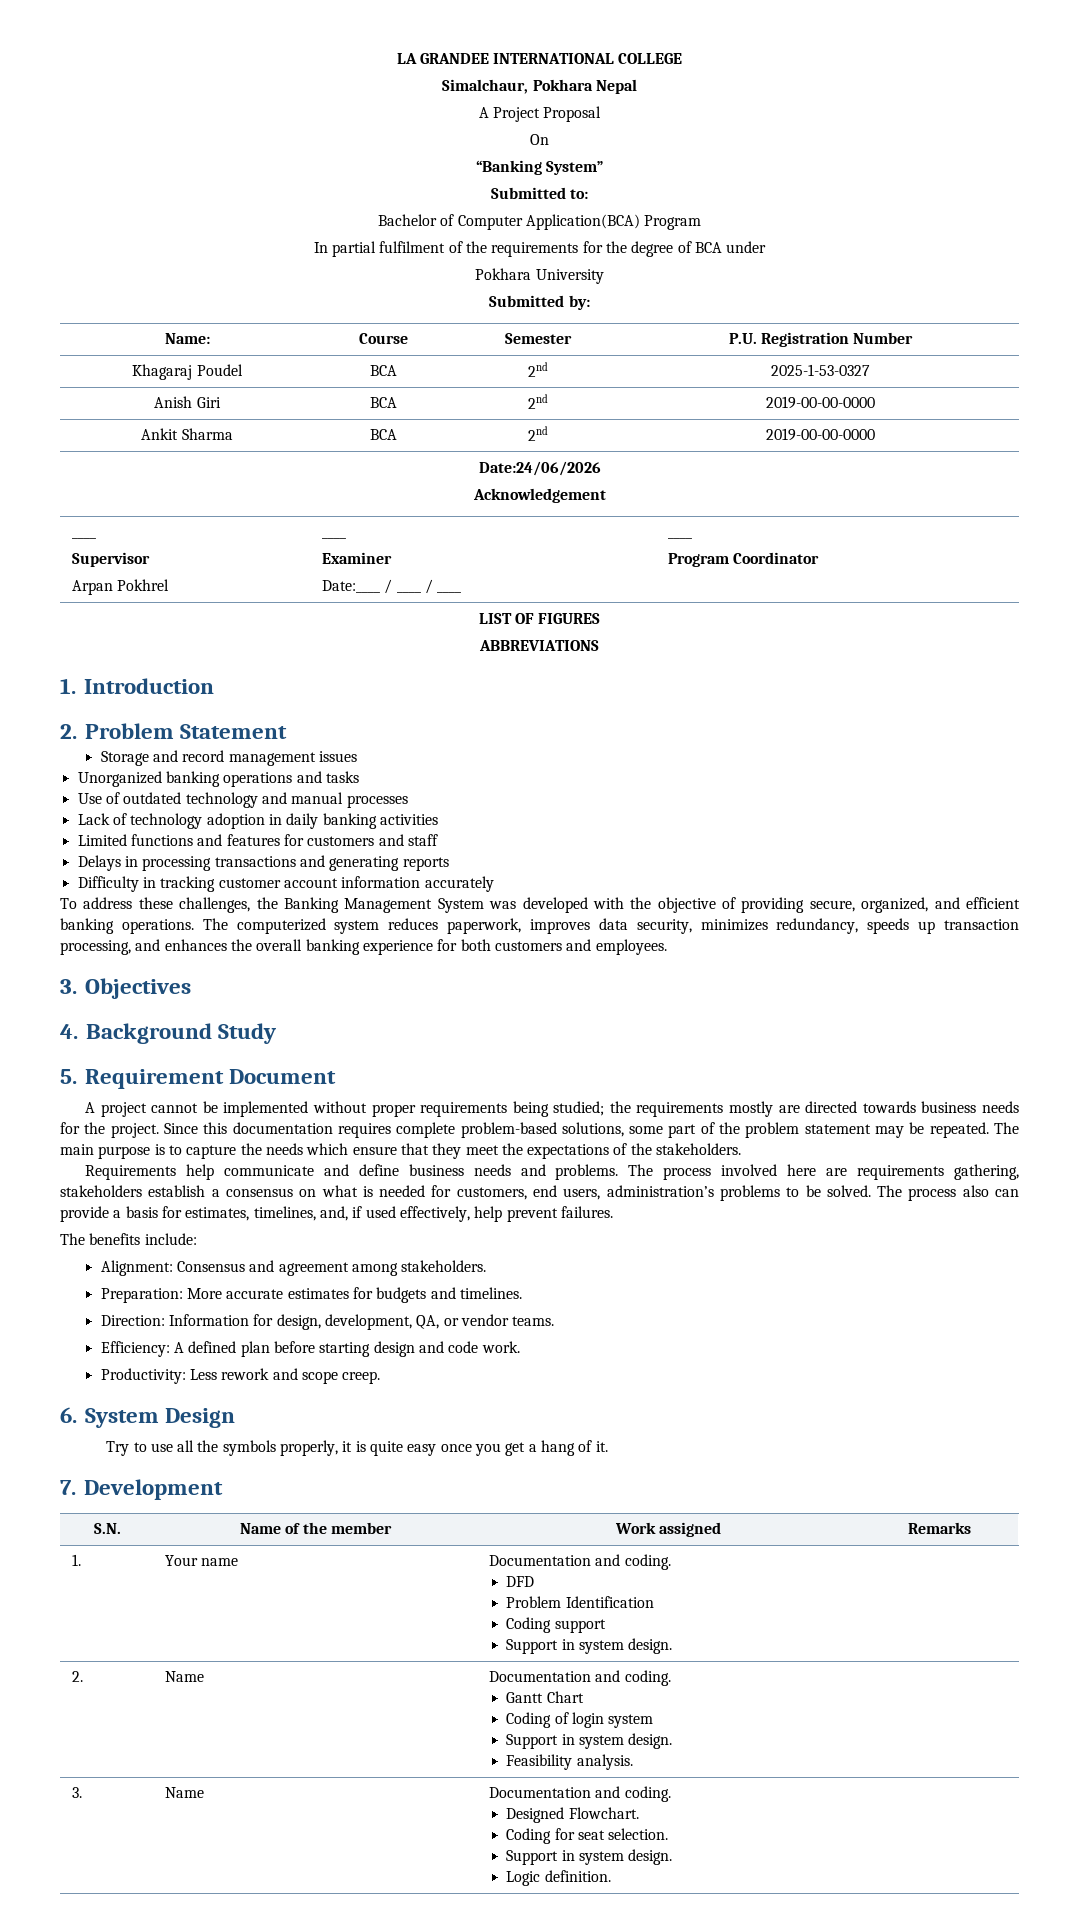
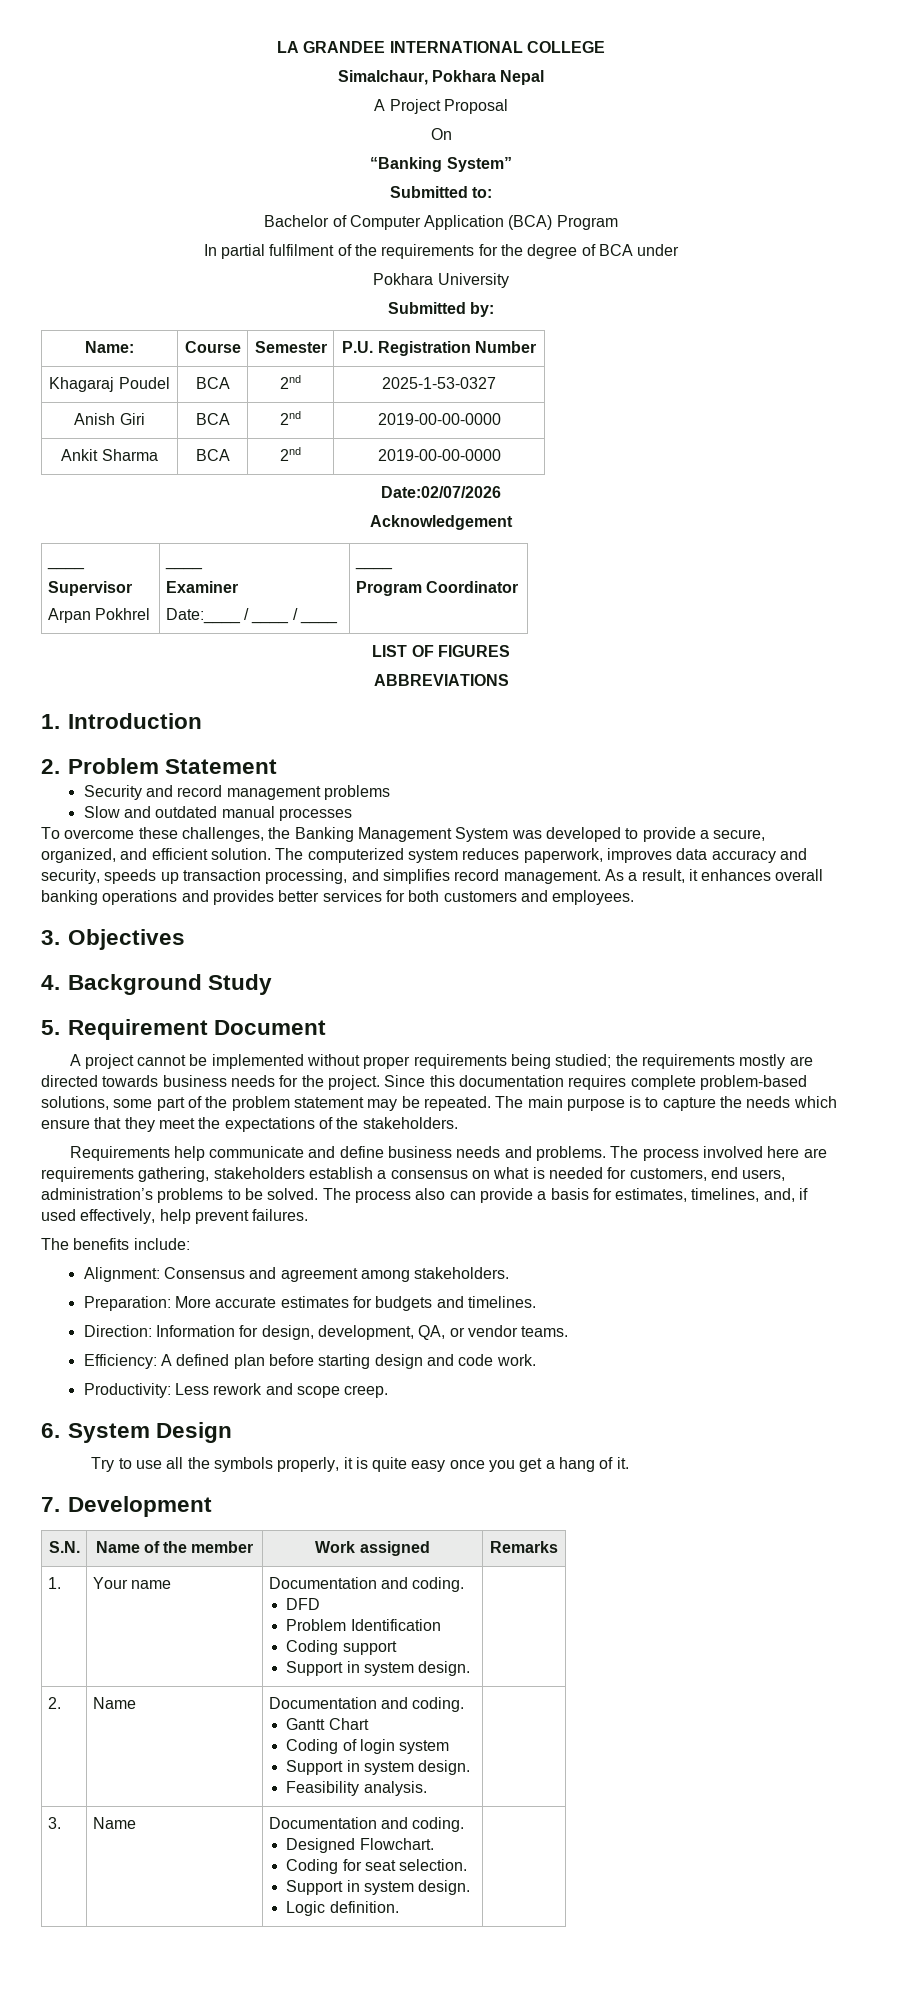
- Bachelor of Computer Application(BCA) Program
+ Bachelor of Computer Application (BCA) Program
- Date:24/06/2026
+ Date:02/07/2026
- Storage and record management issues
- Unorganized banking operations and tasks
- Use of outdated technology and manual processes
- Lack of technology adoption in daily banking activities
- Limited functions and features for customers and staff
- Delays in processing transactions and generating reports
- Difficulty in tracking customer account information accurately
+ Security and record management problems
+ Slow and outdated manual processes
- To address these challenges, the Banking Management System was developed with the objective of providing secure, organized, and efficient banking operations.
+ To overcome these challenges, the Banking Management System was developed to provide a secure, organized, and efficient solution.
- The computerized system reduces paperwork, improves data security, minimizes redundancy, speeds up transaction processing, and enhances the overall banking experience for both customers and employees.
+ The computerized system reduces paperwork, improves data accuracy and security, speeds up transaction processing, and simplifies record management. As a result, it enhances overall banking operations and provides better services for both customers and employees.

